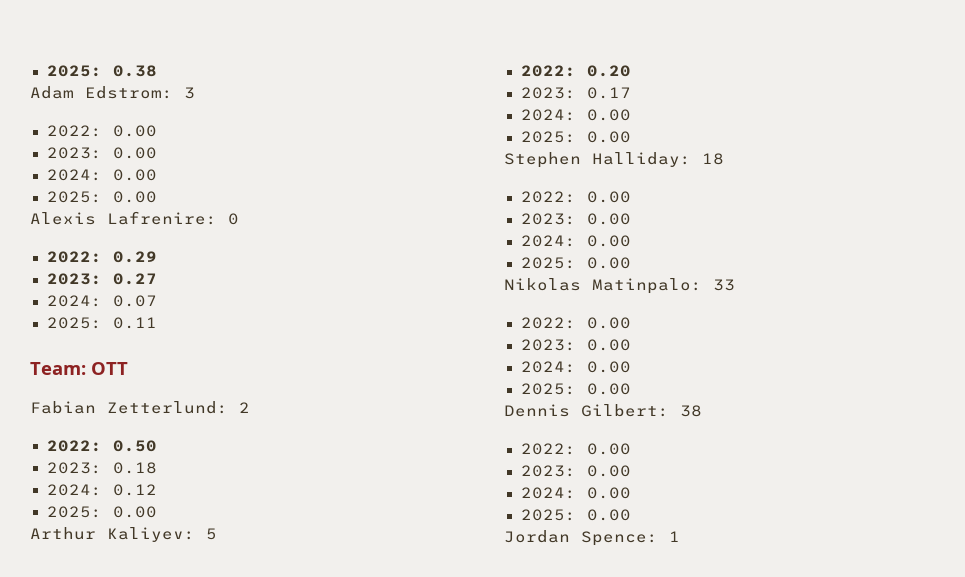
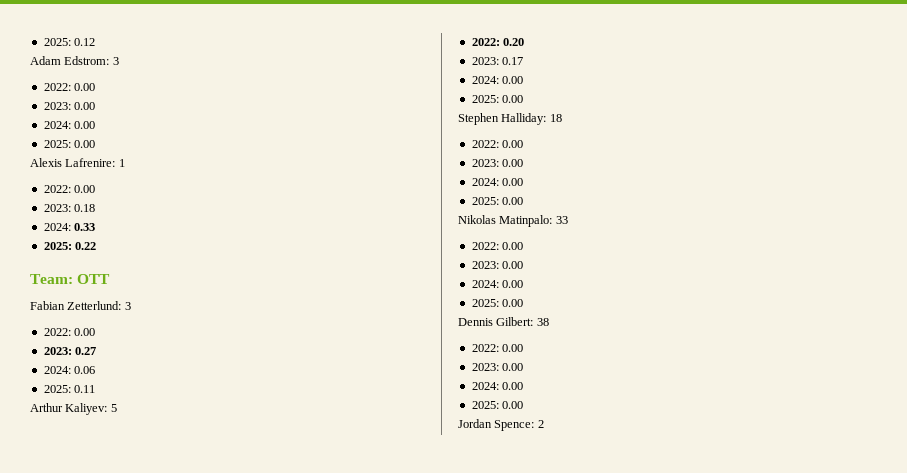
- 2025: 0.38
+ 2025: 0.12
- Alexis Lafrenire: 0
- 2022: 0.29
- 2023: 0.27
- 2024: 0.07
- 2025: 0.11
+ Alexis Lafrenire: 1
+ 2022: 0.00
+ 2023: 0.18
+ 2024: 0.33
+ 2025: 0.22
- Fabian Zetterlund: 2
- 2022: 0.50
- 2023: 0.18
- 2024: 0.12
- 2025: 0.00
+ Fabian Zetterlund: 3
+ 2022: 0.00
+ 2023: 0.27
+ 2024: 0.06
+ 2025: 0.11
- Jordan Spence: 1
+ Jordan Spence: 2

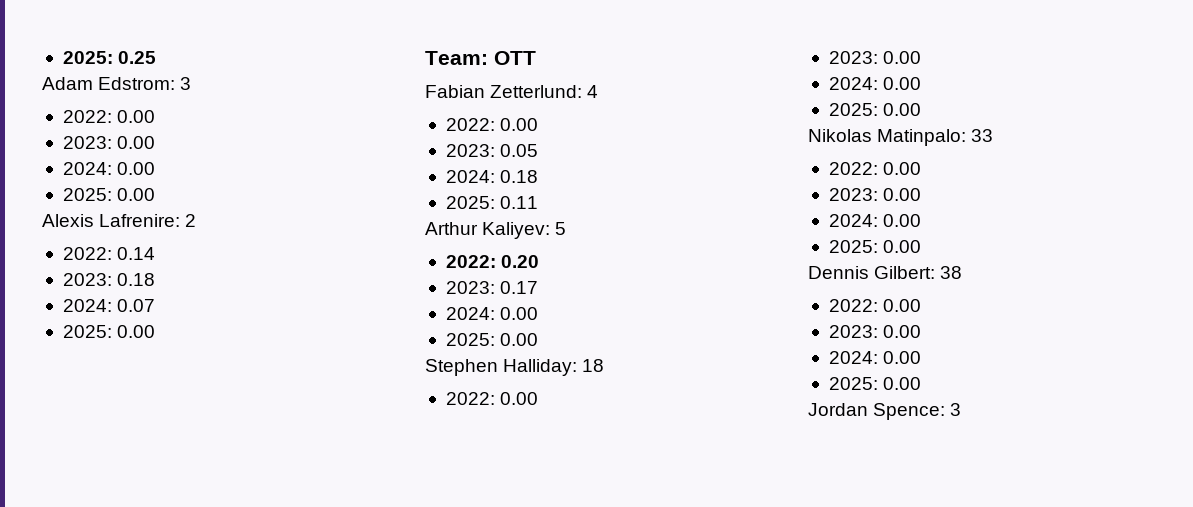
- 2025: 0.12
+ 2025: 0.25
- Alexis Lafrenire: 1
- 2022: 0.00
+ Alexis Lafrenire: 2
+ 2022: 0.14
- 2024: 0.33
- 2025: 0.22
+ 2024: 0.07
+ 2025: 0.00
- Fabian Zetterlund: 3
+ Fabian Zetterlund: 4
  2022: 0.00
- 2023: 0.27
- 2024: 0.06
+ 2023: 0.05
+ 2024: 0.18
- Jordan Spence: 2
+ Jordan Spence: 3

